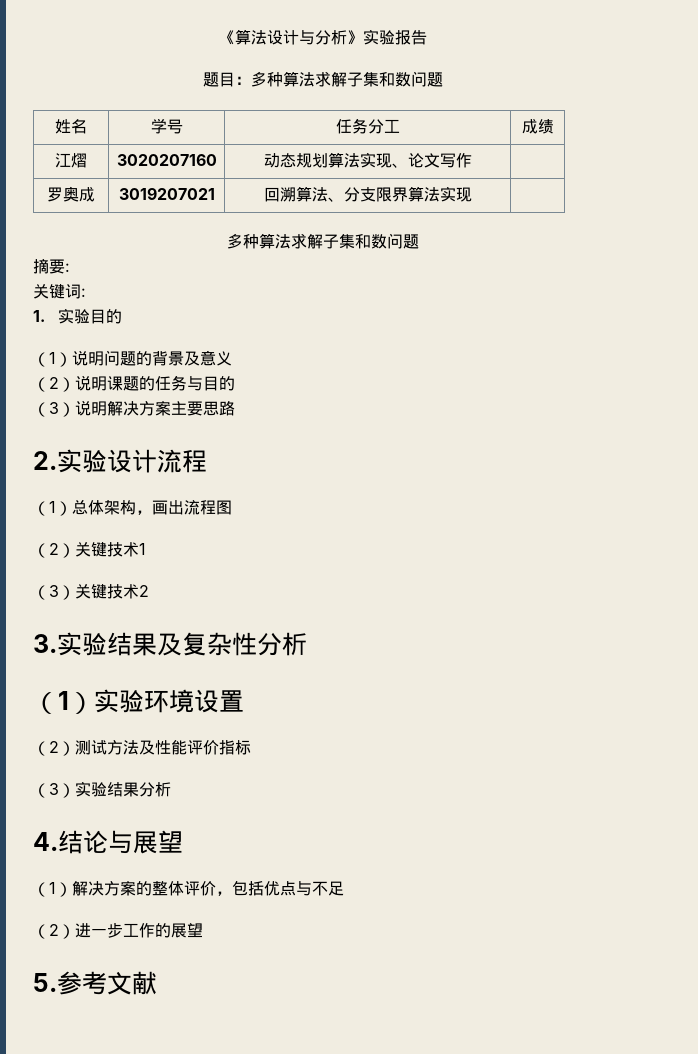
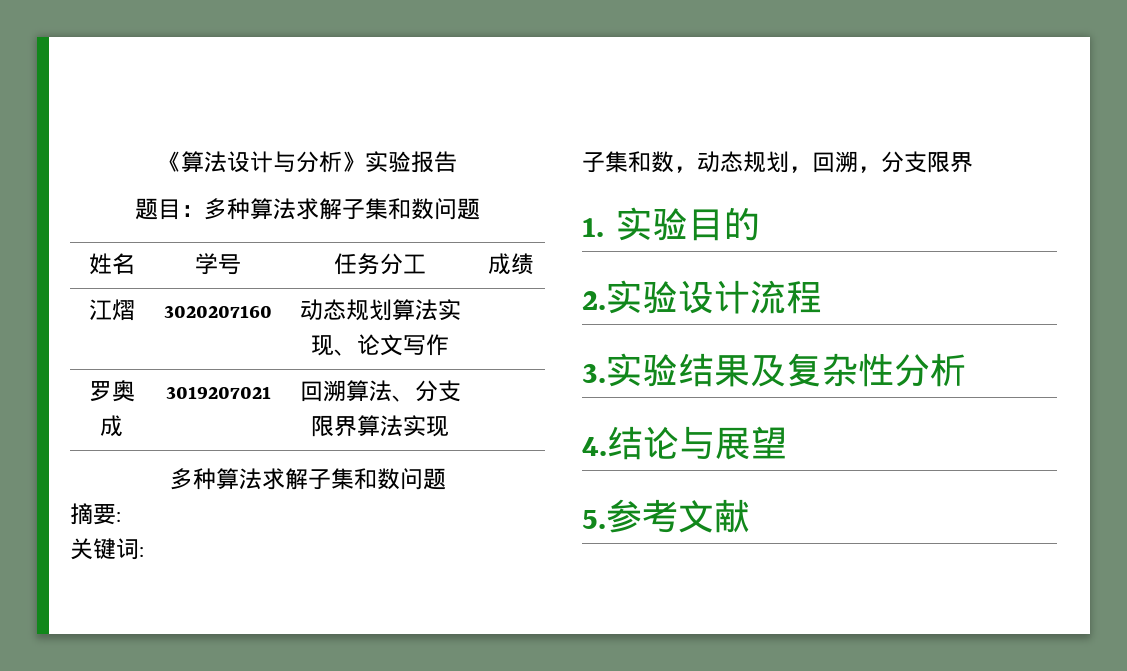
+ 子集和数，动态规划，回溯，分支限界
  1.实验目的
- （1）说明问题的背景及意义
- （2）说明课题的任务与目的
- （3）说明解决方案主要思路
  2.实验设计流程
- （1）总体架构，画出流程图
- （2）关键技术1
- （3）关键技术2
- （1）实验环境设置
- （2）测试方法及性能评价指标
- （3）实验结果分析
  4.结论与展望
- （1）解决方案的整体评价，包括优点与不足
- （2）进一步工作的展望

